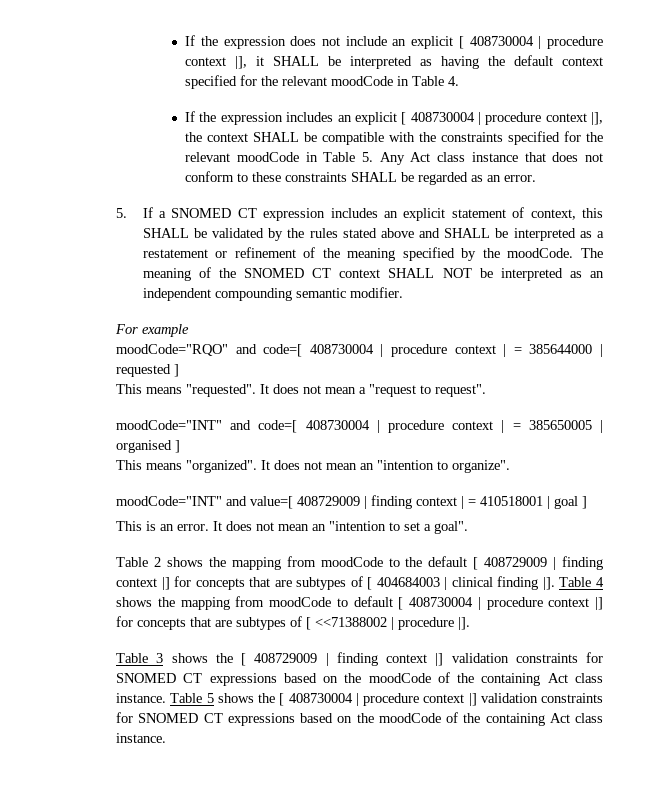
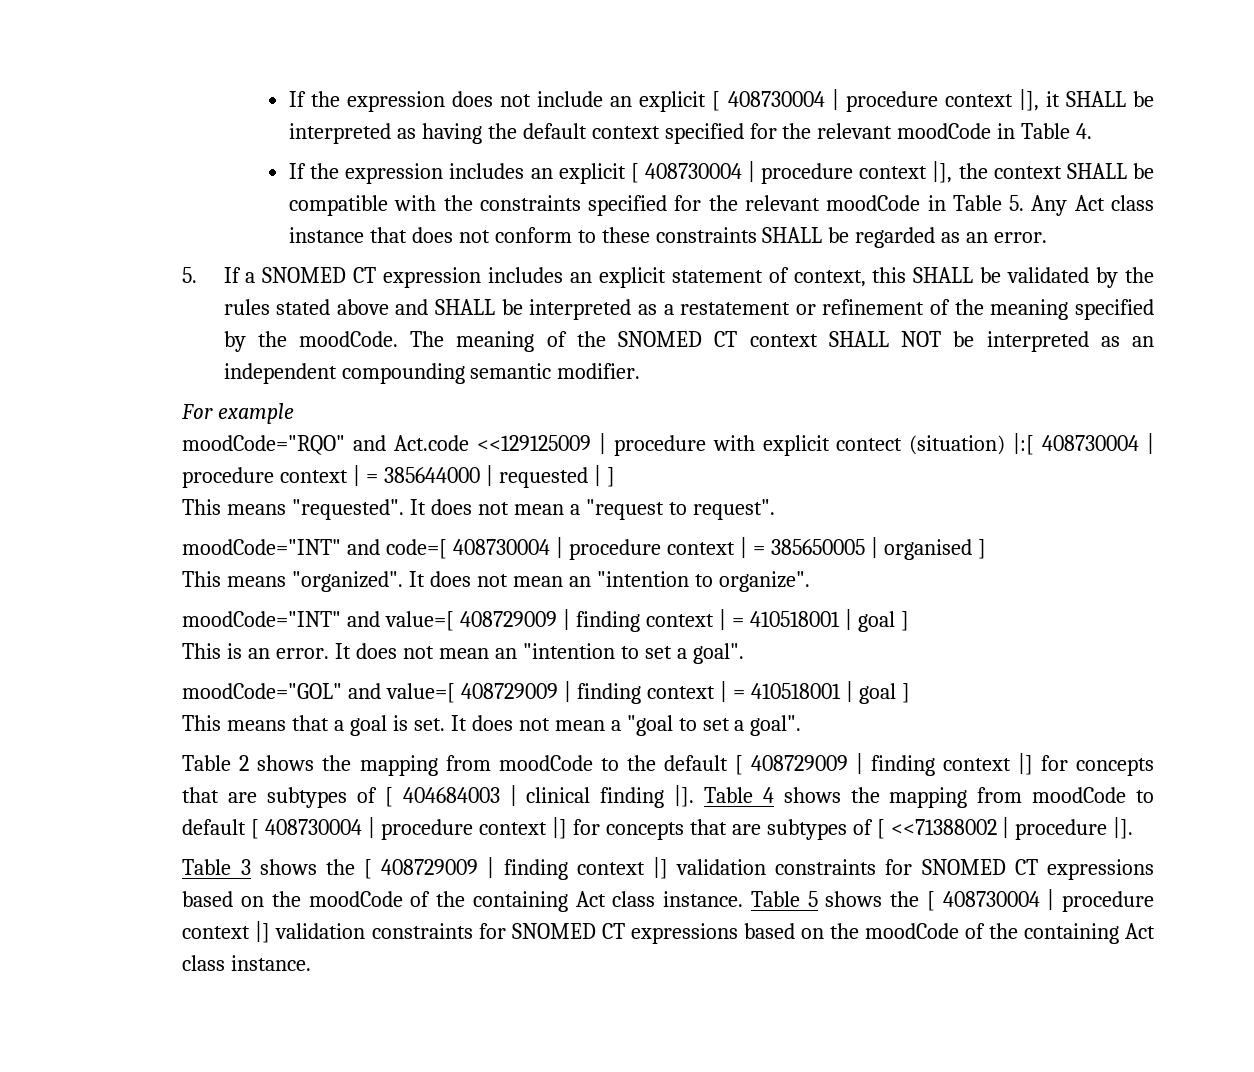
- moodCode="RQO" and code=[ 408730004 | procedure context | = 385644000 | requested ]
+ moodCode="RQO" and Act.code <<129125009 | procedure with explicit contect (situation) |:[ 408730004 | procedure context | = 385644000 | requested | ]
+ moodCode="GOL" and value=[ 408729009 | finding context | = 410518001 | goal ]
+ This means that a goal is set. It does not mean a "goal to set a goal".

